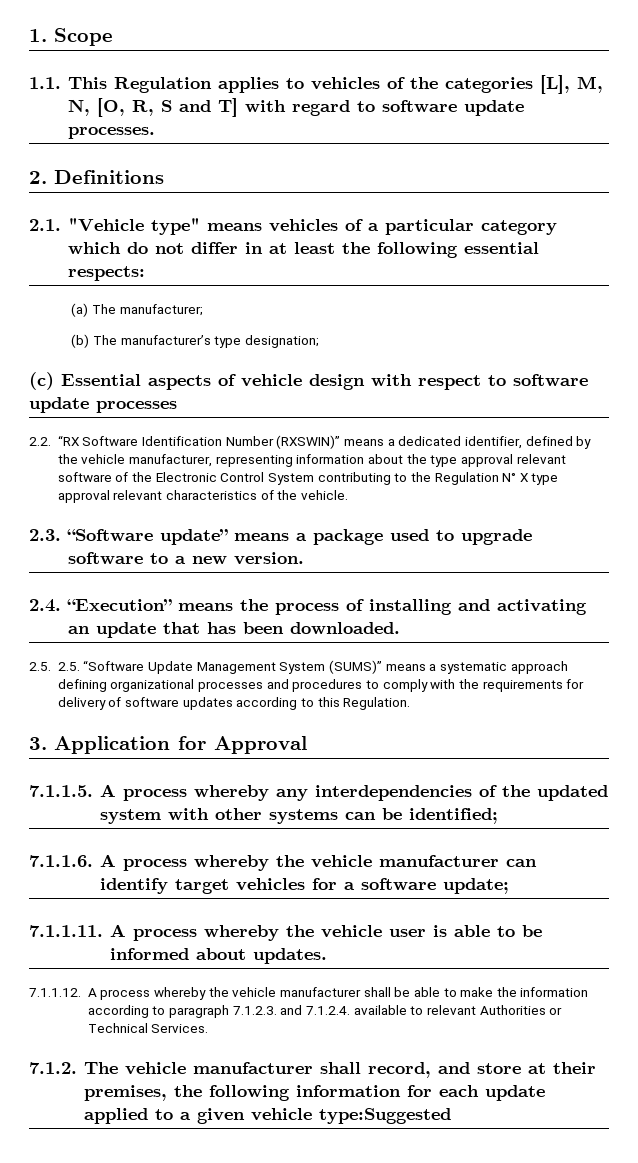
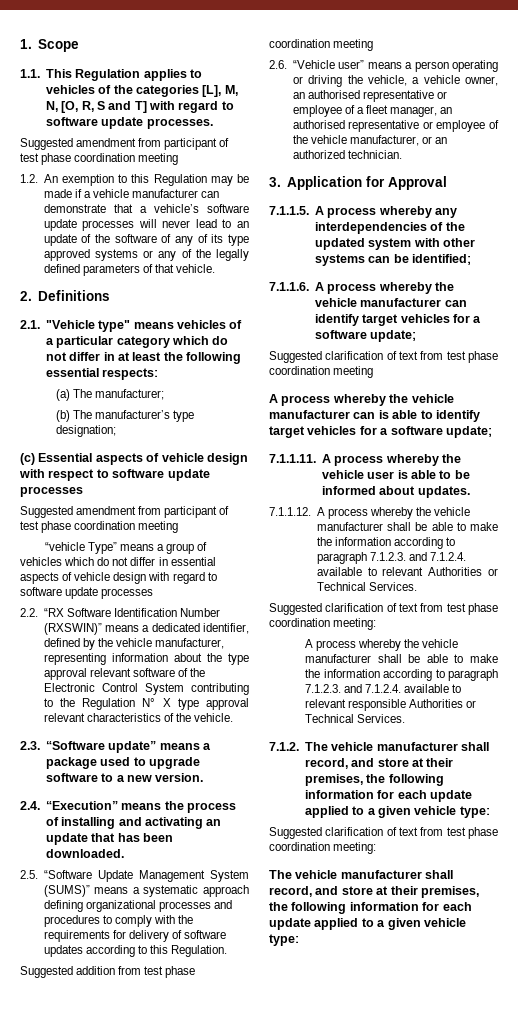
  1.1. This Regulation applies to vehicles of the categories [L], M, N, [O, R, S and T] with regard to software update processes.
+ Suggested amendment from participant of test phase coordination meeting
+ 1.2. An exemption to this Regulation may be made if a vehicle manufacturer can demonstrate that a vehicle’s software update processes will never lead to an update of the software of any of its type approved systems or any of the legally defined parameters of that vehicle.
  (c) Essential aspects of vehicle design with respect to software update processes
+ Suggested amendment from participant of test phase coordination meeting
+ “vehicle Type” means a group of vehicles which do not differ in essential aspects of vehicle design with regard to software update processes
- 2.5. 2.5. “Software Update Management System (SUMS)” means a systematic approach defining organizational processes and procedures to comply with the requirements for delivery of software updates according to this Regulation.
+ 2.5. “Software Update Management System (SUMS)” means a systematic approach defining organizational processes and procedures to comply with the requirements for delivery of software updates according to this Regulation.
+ Suggested addition from test phase coordination meeting
+ 2.6. “Vehicle user” means a person operating or driving the vehicle, a vehicle owner, an authorised representative or employee of a fleet manager, an authorised representative or employee of the vehicle manufacturer, or an authorized technician.
+ Suggested clarification of text from test phase coordination meeting
+ A process whereby the vehicle manufacturer can is able to identify target vehicles for a software update;
  7.1.1.12. A process whereby the vehicle manufacturer shall be able to make the information according to paragraph 7.1.2.3. and 7.1.2.4. available to relevant Authorities or Technical Services.
+ Suggested clarification of text from test phase coordination meeting:
+ A process whereby the vehicle manufacturer shall be able to make the information according to paragraph 7.1.2.3. and 7.1.2.4. available to relevant responsible Authorities or Technical Services.
- 7.1.2. The vehicle manufacturer shall record, and store at their premises, the following information for each update applied to a given vehicle type:Suggested
+ 7.1.2. The vehicle manufacturer shall record, and store at their premises, the following information for each update applied to a given vehicle type:
+ Suggested clarification of text from test phase coordination meeting:
+ The vehicle manufacturer shall record, and store at their premises, the following information for each update applied to a given vehicle type:

